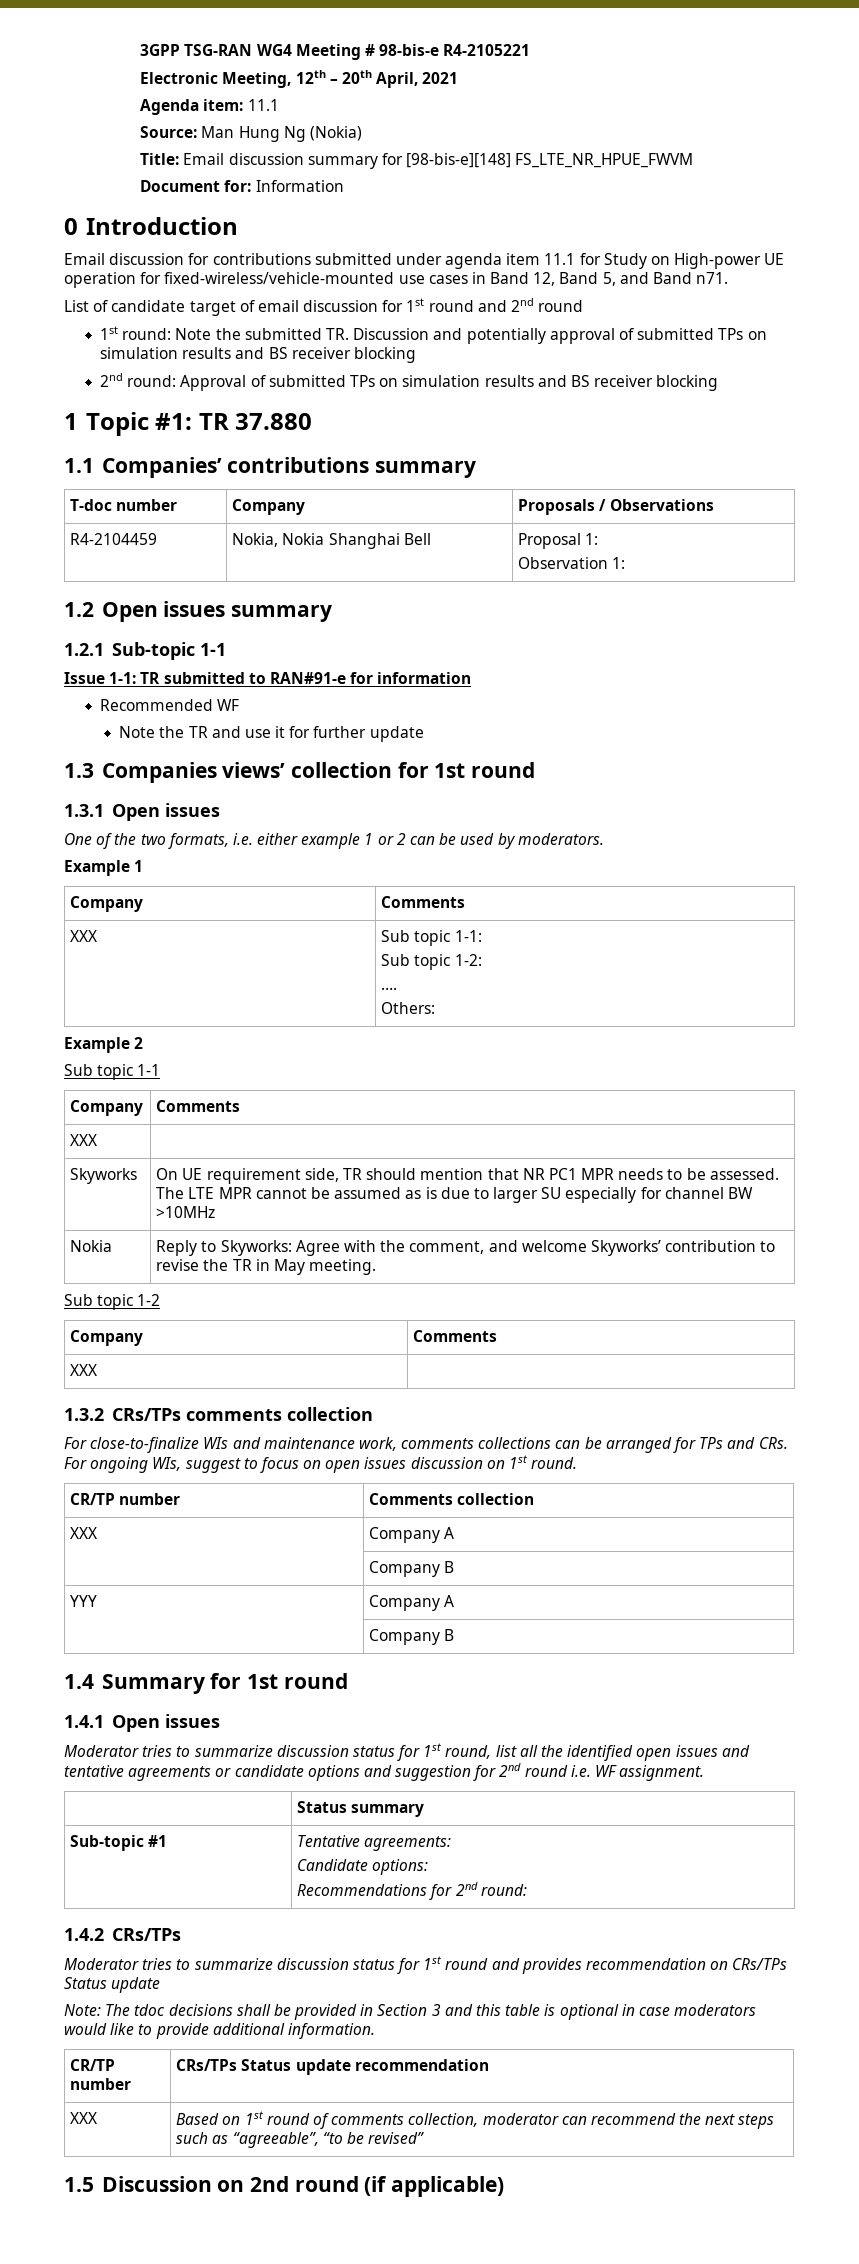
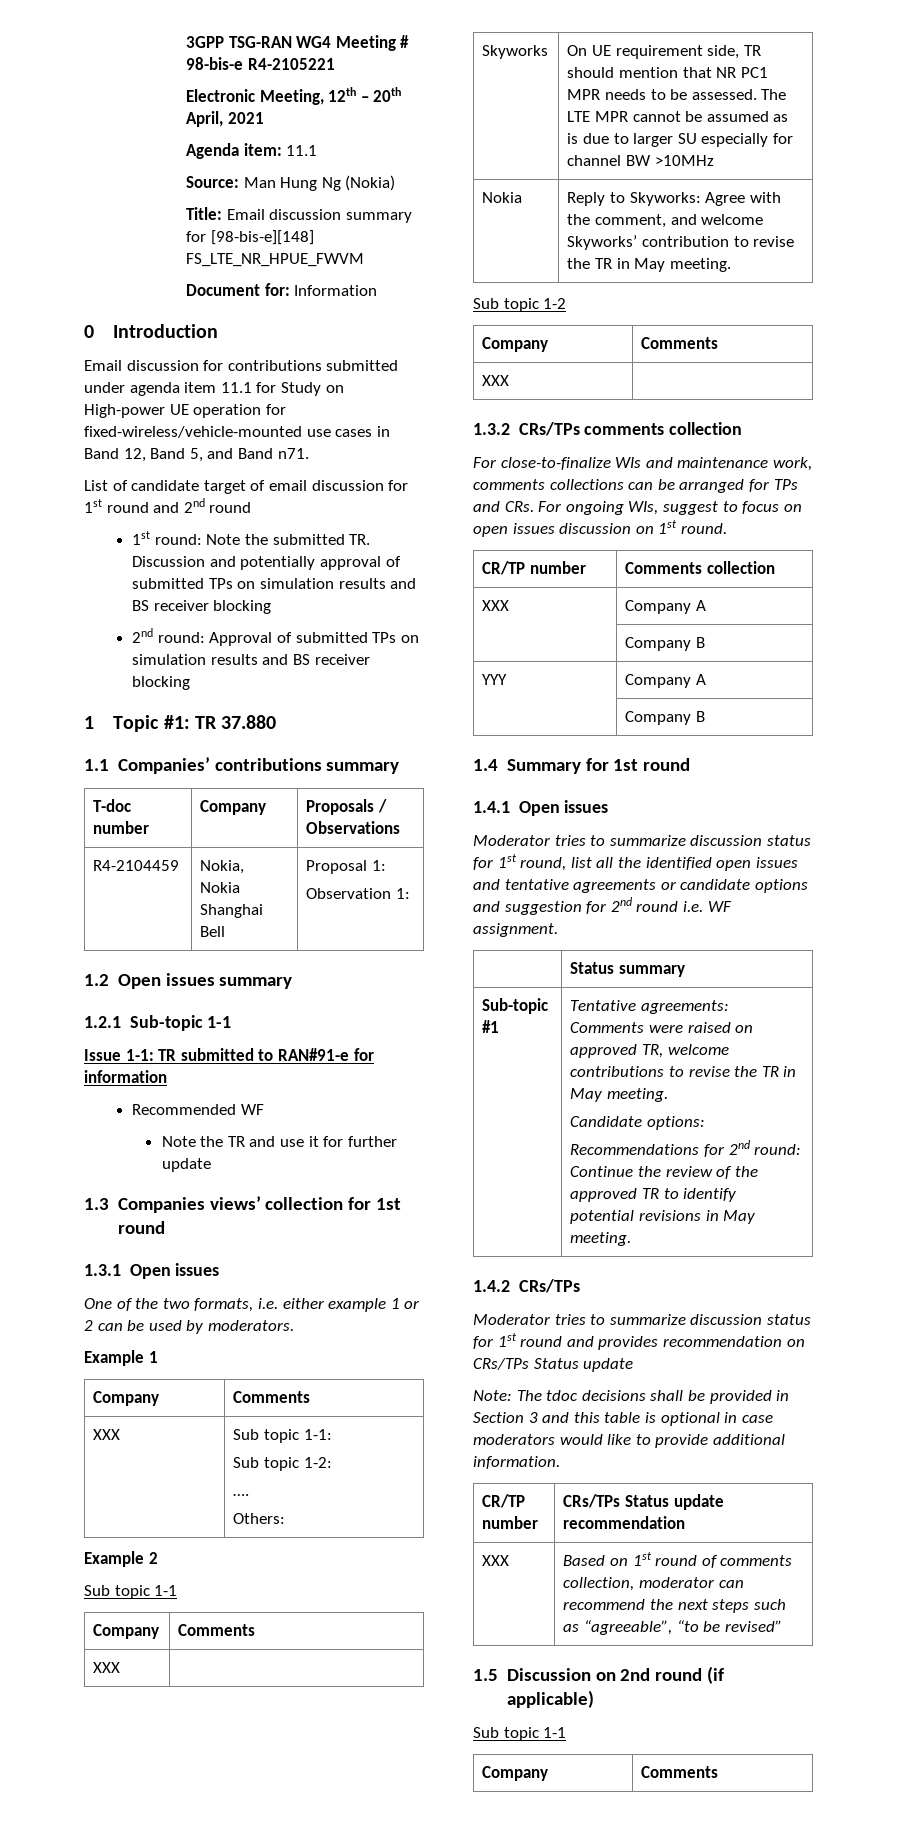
- Sub-topic #1 | Tentative agreements:
+ Sub-topic #1 | Tentative agreements: Comments were raised on approved TR, welcome contributions to revise the TR in May meeting.
  Candidate options:
- Recommendations for 2nd round:
+ Recommendations for 2nd round: Continue the review of the approved TR to identify potential revisions in May meeting.
  1.5 Discussion on 2nd round (if applicable)
+ Sub topic 1-1
+ Company | Comments

